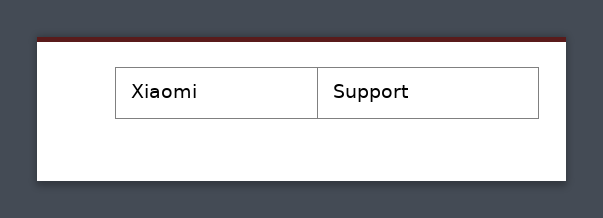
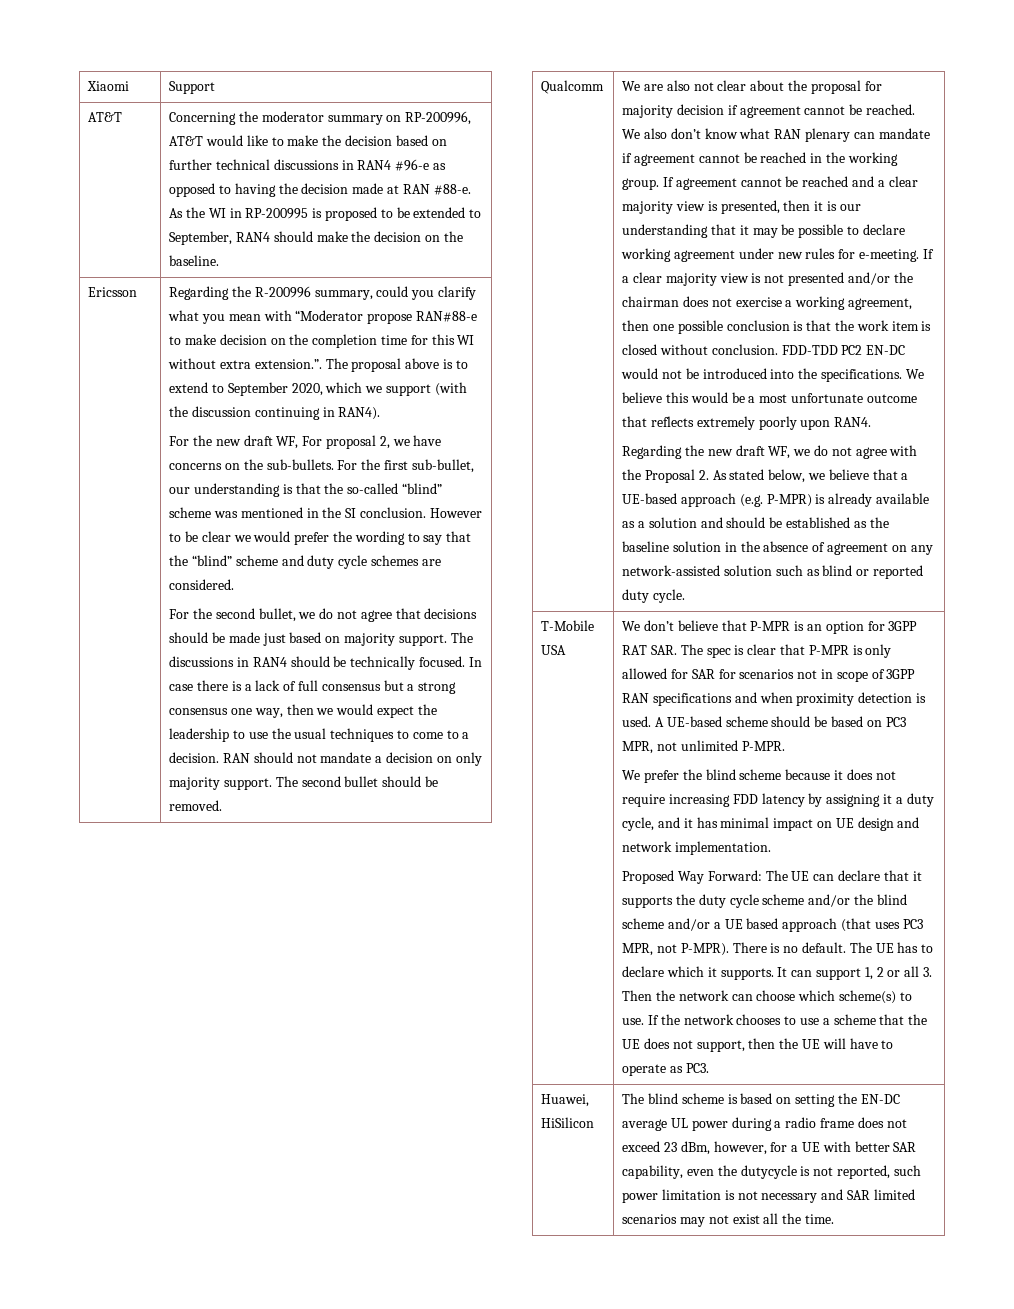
+ AT&T | Concerning the moderator summary on RP-200996, AT&T would like to make the decision based on further technical discussions in RAN4 #96-e as opposed to having the decision made at RAN #88-e. As the WI in RP-200995 is proposed to be extended to September, RAN4 should make the decision on the baseline.
+ Ericsson | Regarding the R-200996 summary, could you clarify what you mean with “Moderator propose RAN#88-e to make decision on the completion time for this WI without extra extension.”. The proposal above is to extend to September 2020, which we support (with the discussion continuing in RAN4).
+ For the new draft WF, For proposal 2, we have concerns on the sub-bullets. For the first sub-bullet, our understanding is that the so-called “blind” scheme was mentioned in the SI conclusion. However to be clear we would prefer the wording to say that the “blind” scheme and duty cycle schemes are considered.
+ For the second bullet, we do not agree that decisions should be made just based on majority support. The discussions in RAN4 should be technically focused. In case there is a lack of full consensus but a strong consensus one way, then we would expect the leadership to use the usual techniques to come to a decision. RAN should not mandate a decision on only majority support. The second bullet should be removed.
+ Qualcomm | We are also not clear about the proposal for majority decision if agreement cannot be reached. We also don’t know what RAN plenary can mandate if agreement cannot be reached in the working group. If agreement cannot be reached and a clear majority view is presented, then it is our understanding that it may be possible to declare working agreement under new rules for e-meeting. If a clear majority view is not presented and/or the chairman does not exercise a working agreement, then one possible conclusion is that the work item is closed without conclusion. FDD-TDD PC2 EN-DC would not be introduced into the specifications. We believe this would be a most unfortunate outcome that reflects extremely poorly upon RAN4.
+ Regarding the new draft WF, we do not agree with the Proposal 2. As stated below, we believe that a UE-based approach (e.g. P-MPR) is already available as a solution and should be established as the baseline solution in the absence of agreement on any network-assisted solution such as blind or reported duty cycle.
+ T-Mobile USA | We don’t believe that P-MPR is an option for 3GPP RAT SAR. The spec is clear that P-MPR is only allowed for SAR for scenarios not in scope of 3GPP RAN specifications and when proximity detection is used. A UE-based scheme should be based on PC3 MPR, not unlimited P-MPR.
+ We prefer the blind scheme because it does not require increasing FDD latency by assigning it a duty cycle, and it has minimal impact on UE design and network implementation.
+ Proposed Way Forward: The UE can declare that it supports the duty cycle scheme and/or the blind scheme and/or a UE based approach (that uses PC3 MPR, not P-MPR). There is no default. The UE has to declare which it supports. It can support 1, 2 or all 3. Then the network can choose which scheme(s) to use. If the network chooses to use a scheme that the UE does not support, then the UE will have to operate as PC3.
+ Huawei, HiSilicon | The blind scheme is based on setting the EN-DC average UL power during a radio frame does not exceed 23 dBm, however, for a UE with better SAR capability, even the dutycycle is not reported, such power limitation is not necessary and SAR limited scenarios may not exist all the time.

